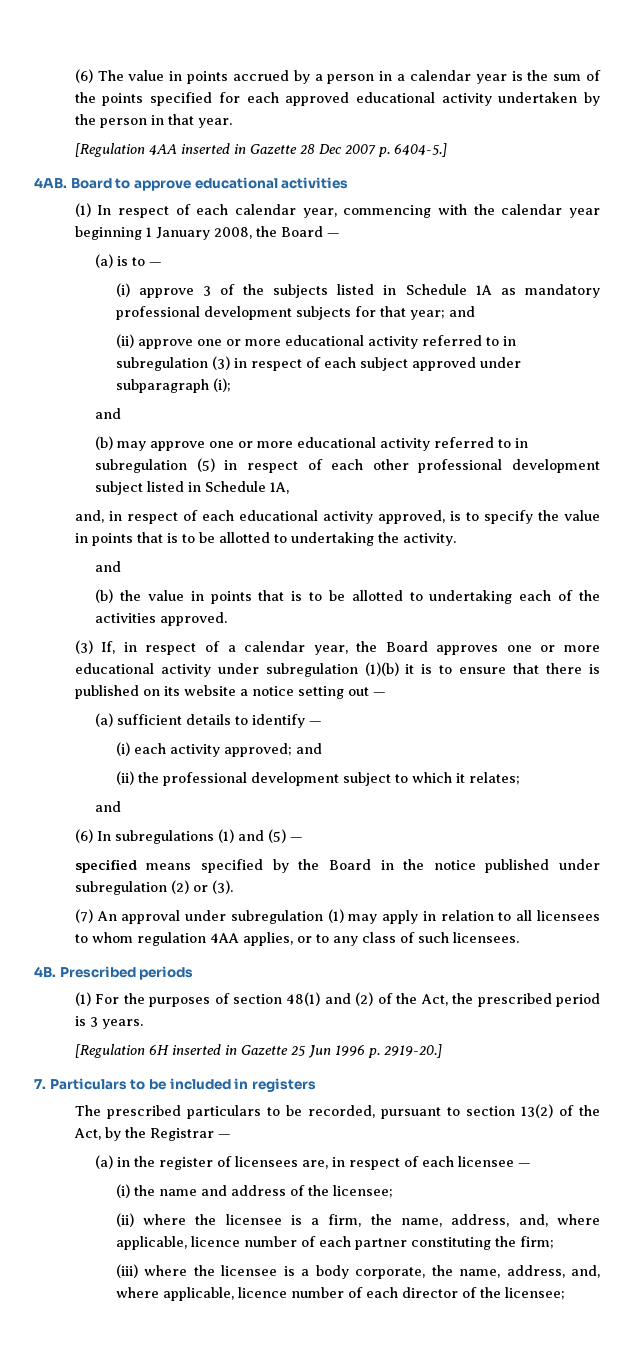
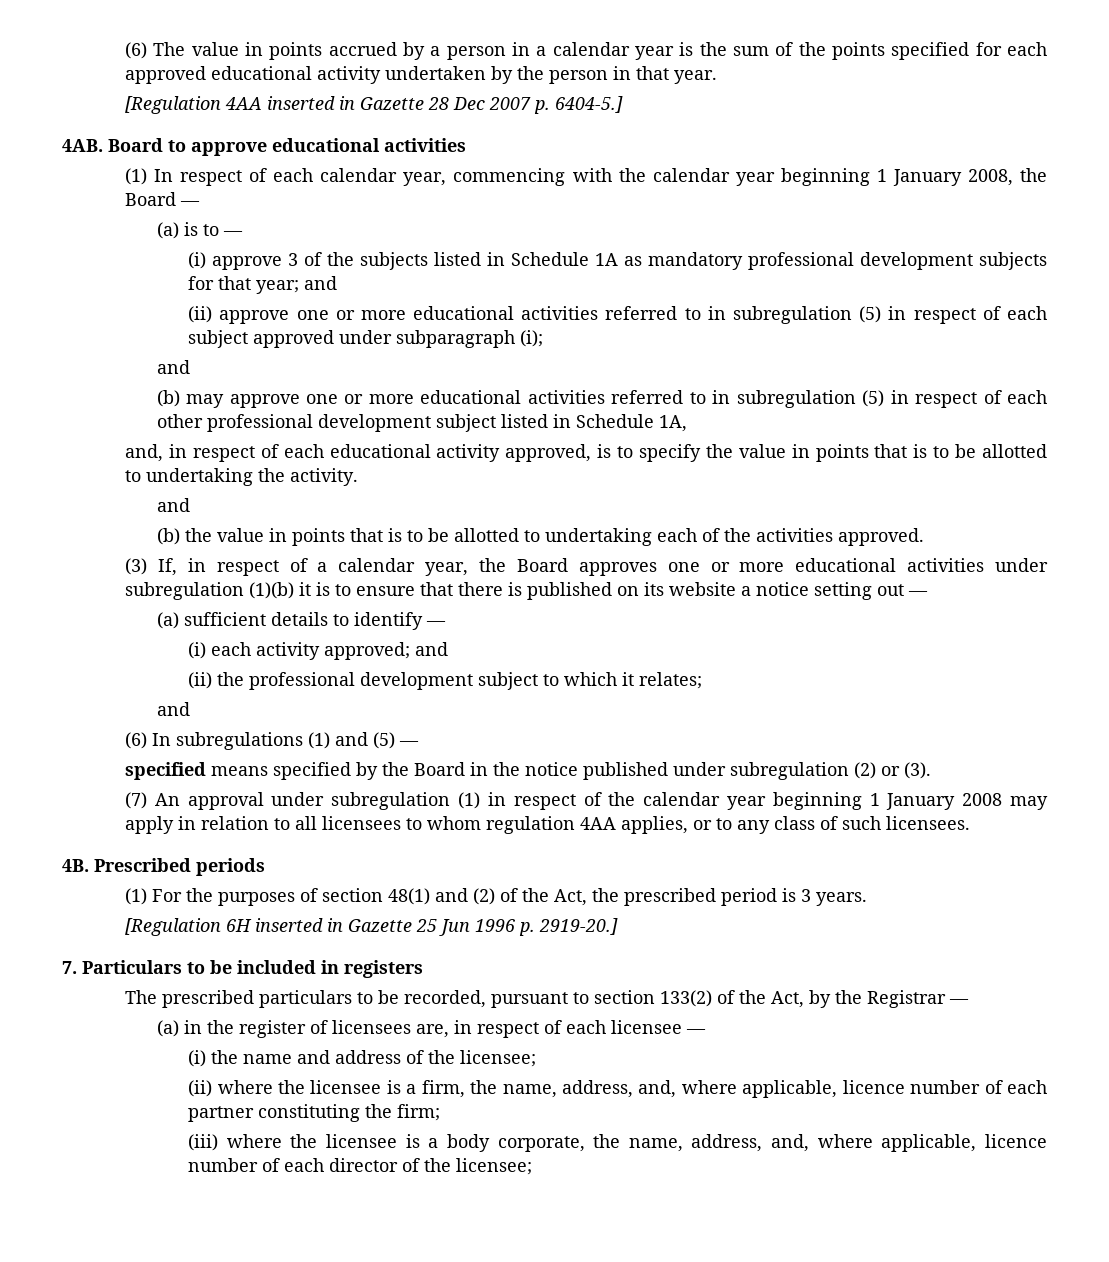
- (ii) approve one or more educational activity referred to in subregulation (3) in respect of each subject approved under subparagraph (i);
+ (ii) approve one or more educational activities referred to in subregulation (5) in respect of each subject approved under subparagraph (i);
- (b) may approve one or more educational activity referred to in subregulation (5) in respect of each other professional development subject listed in Schedule 1A,
+ (b) may approve one or more educational activities referred to in subregulation (5) in respect of each other professional development subject listed in Schedule 1A,
- (3) If, in respect of a calendar year, the Board approves one or more educational activity under subregulation (1)(b) it is to ensure that there is published on its website a notice setting out —
+ (3) If, in respect of a calendar year, the Board approves one or more educational activities under subregulation (1)(b) it is to ensure that there is published on its website a notice setting out —
- (7) An approval under subregulation (1) may apply in relation to all licensees to whom regulation 4AA applies, or to any class of such licensees.
+ (7) An approval under subregulation (1) in respect of the calendar year beginning 1 January 2008 may apply in relation to all licensees to whom regulation 4AA applies, or to any class of such licensees.
- The prescribed particulars to be recorded, pursuant to section 13(2) of the Act, by the Registrar —
+ The prescribed particulars to be recorded, pursuant to section 133(2) of the Act, by the Registrar —

